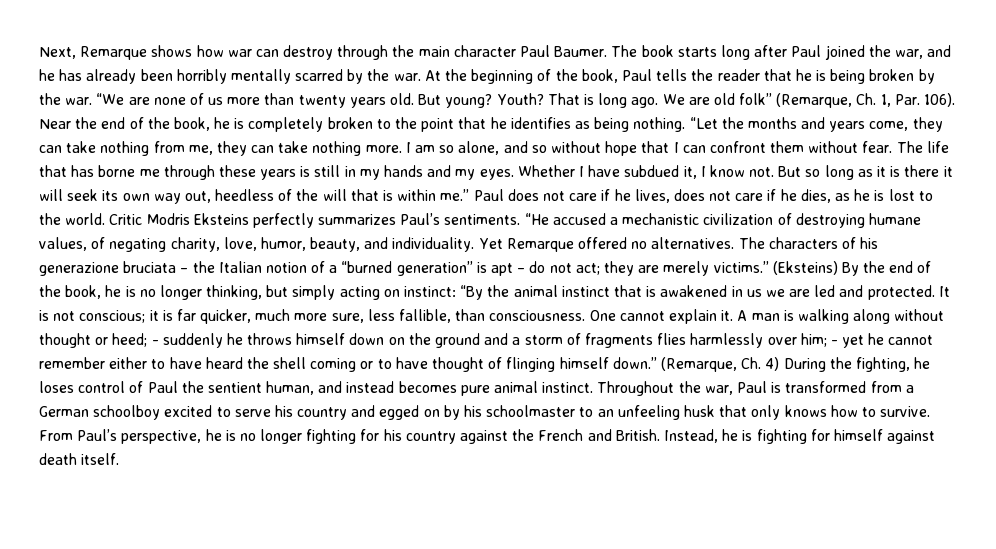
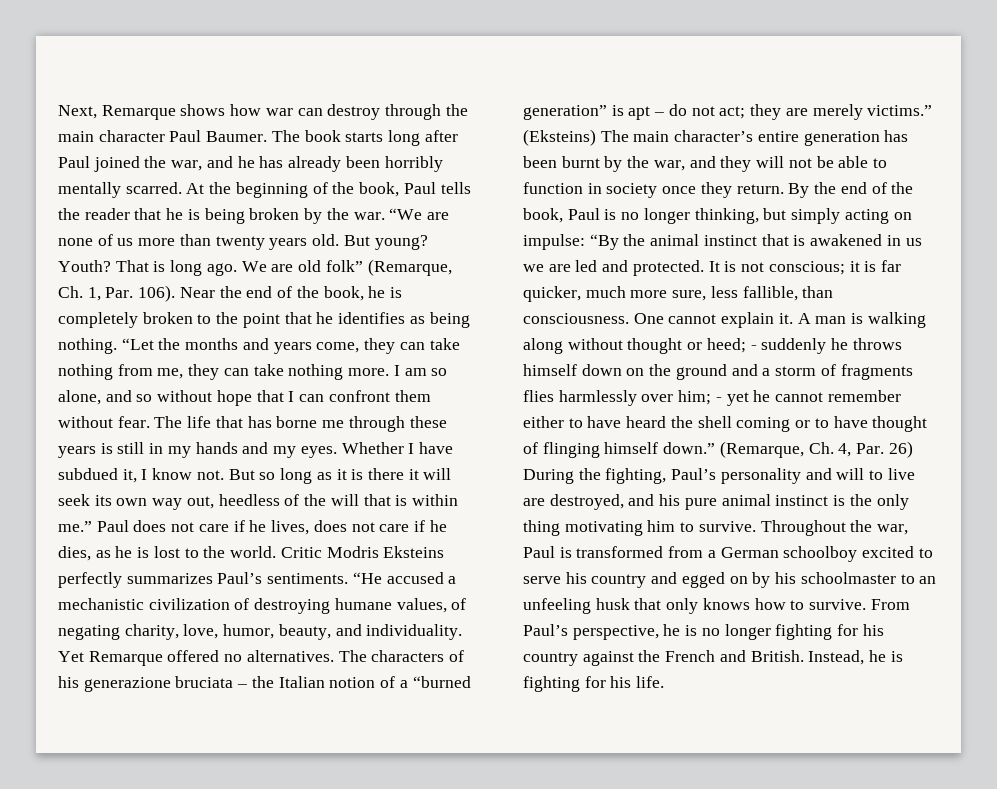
- The book starts long after Paul joined the war, and he has already been horribly mentally scarred by the war.
+ The book starts long after Paul joined the war, and he has already been horribly mentally scarred.
- (Eksteins) By the end of the book, he is no longer thinking, but simply acting on instinct: “By the animal instinct that is awakened in us we are led and protected.
+ (Eksteins) The main character’s entire generation has been burnt by the war, and they will not be able to function in society once they return. By the end of the book, Paul is no longer thinking, but simply acting on impulse: “By the animal instinct that is awakened in us we are led and protected.
- (Remarque, Ch. 4) During the fighting, he loses control of Paul the sentient human, and instead becomes pure animal instinct.
+ (Remarque, Ch. 4, Par. 26) During the fighting, Paul’s personality and will to live are destroyed, and his pure animal instinct is the only thing motivating him to survive.
- Instead, he is fighting for himself against death itself.
+ Instead, he is fighting for his life.

